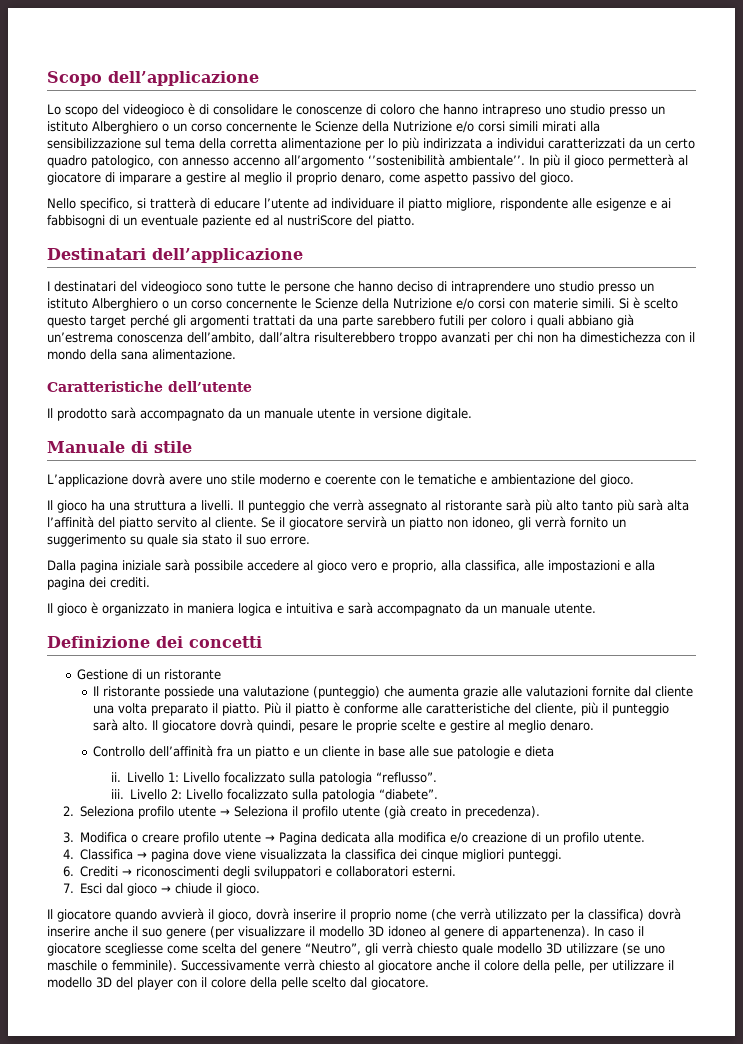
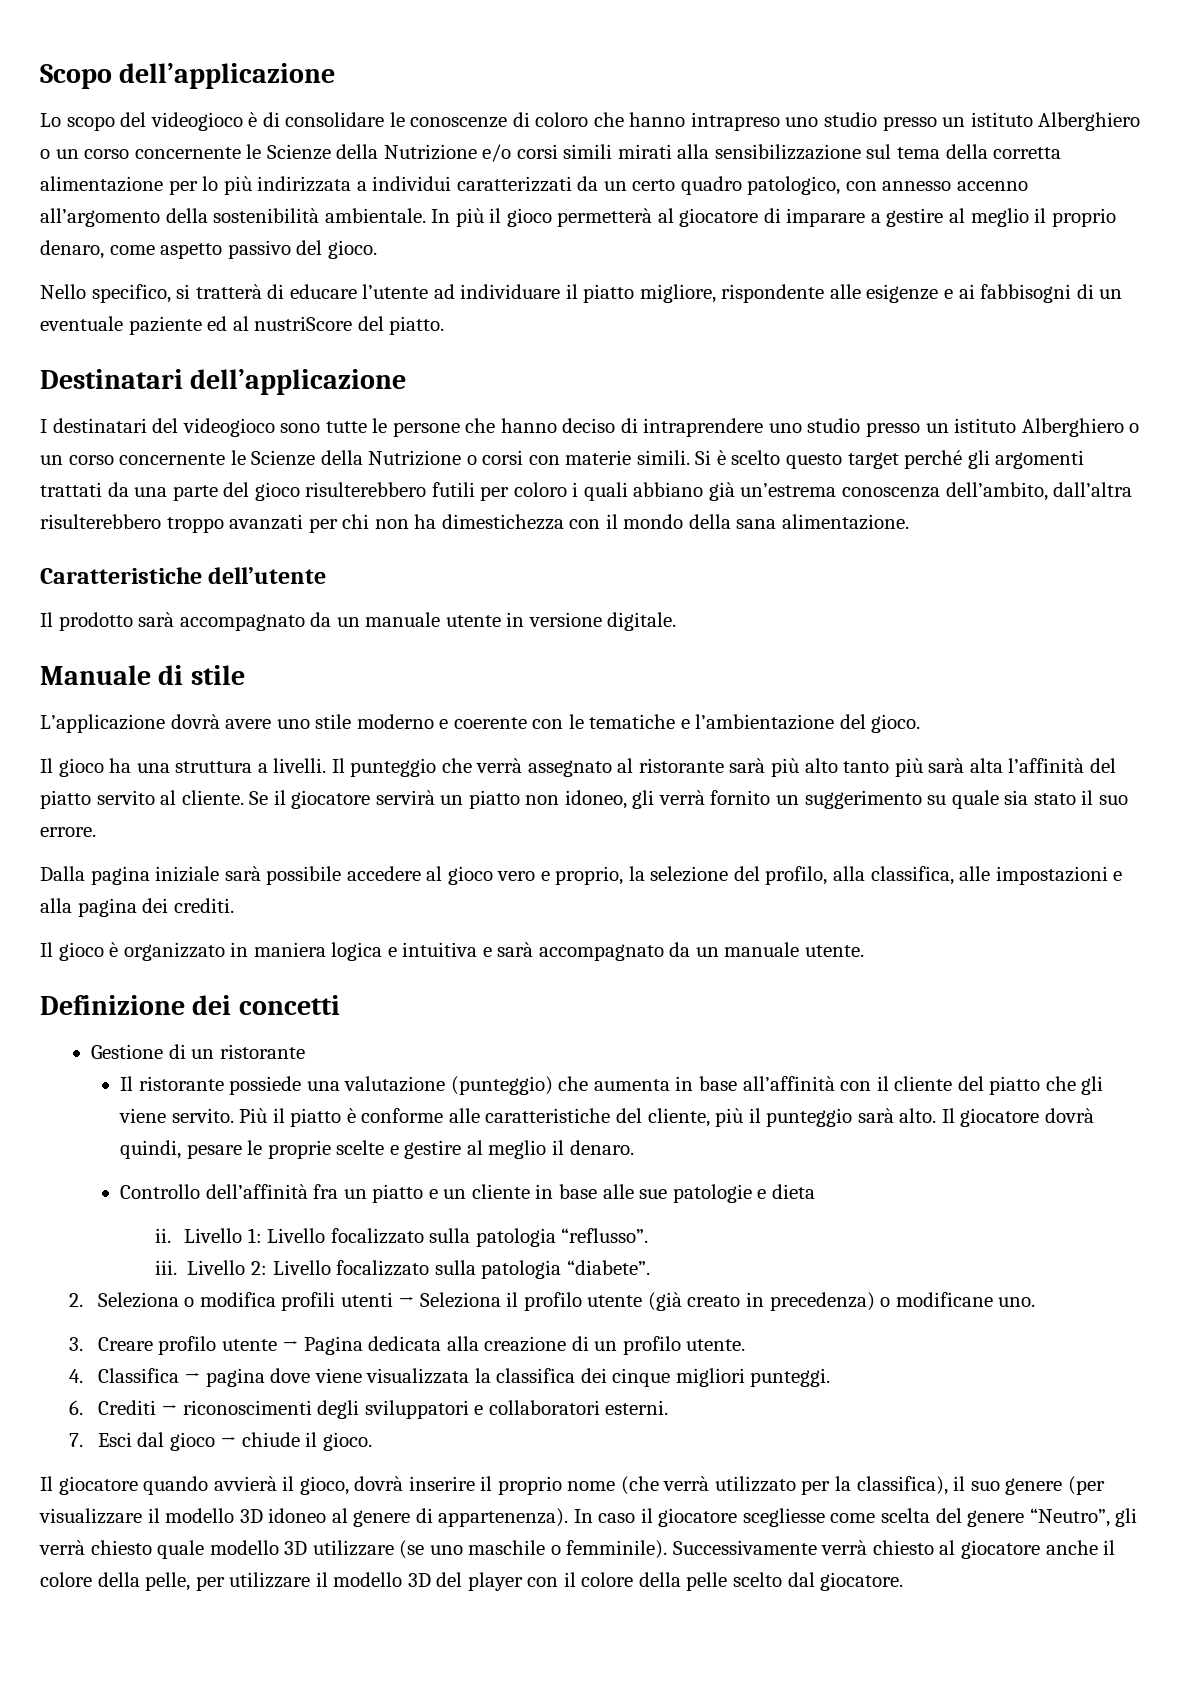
- Lo scopo del videogioco è di consolidare le conoscenze di coloro che hanno intrapreso uno studio presso un istituto Alberghiero o un corso concernente le Scienze della Nutrizione e/o corsi simili mirati alla sensibilizzazione sul tema della corretta alimentazione per lo più indirizzata a individui caratterizzati da un certo quadro patologico, con annesso accenno all’argomento ‘’sostenibilità ambientale’’.
+ Lo scopo del videogioco è di consolidare le conoscenze di coloro che hanno intrapreso uno studio presso un istituto Alberghiero o un corso concernente le Scienze della Nutrizione e/o corsi simili mirati alla sensibilizzazione sul tema della corretta alimentazione per lo più indirizzata a individui caratterizzati da un certo quadro patologico, con annesso accenno all’argomento della sostenibilità ambientale.
- I destinatari del videogioco sono tutte le persone che hanno deciso di intraprendere uno studio presso un istituto Alberghiero o un corso concernente le Scienze della Nutrizione e/o corsi con materie simili.
+ I destinatari del videogioco sono tutte le persone che hanno deciso di intraprendere uno studio presso un istituto Alberghiero o un corso concernente le Scienze della Nutrizione o corsi con materie simili.
- Si è scelto questo target perché gli argomenti trattati da una parte sarebbero futili per coloro i quali abbiano già un’estrema conoscenza dell’ambito, dall’altra risulterebbero troppo avanzati per chi non ha dimestichezza con il mondo della sana alimentazione.
+ Si è scelto questo target perché gli argomenti trattati da una parte del gioco risulterebbero futili per coloro i quali abbiano già un’estrema conoscenza dell’ambito, dall’altra risulterebbero troppo avanzati per chi non ha dimestichezza con il mondo della sana alimentazione.
- L’applicazione dovrà avere uno stile moderno e coerente con le tematiche e ambientazione del gioco.
+ L’applicazione dovrà avere uno stile moderno e coerente con le tematiche e l’ambientazione del gioco.
- Dalla pagina iniziale sarà possibile accedere al gioco vero e proprio, alla classifica, alle impostazioni e alla pagina dei crediti.
+ Dalla pagina iniziale sarà possibile accedere al gioco vero e proprio, la selezione del profilo, alla classifica, alle impostazioni e alla pagina dei crediti.
- Il ristorante possiede una valutazione (punteggio) che aumenta grazie alle valutazioni fornite dal cliente una volta preparato il piatto.
+ Il ristorante possiede una valutazione (punteggio) che aumenta in base all’affinità con il cliente del piatto che gli viene servito.
- Il giocatore dovrà quindi, pesare le proprie scelte e gestire al meglio denaro.
+ Il giocatore dovrà quindi, pesare le proprie scelte e gestire al meglio il denaro.
- 2. Seleziona profilo utente → Seleziona il profilo utente (già creato in precedenza).
- 3. Modifica o creare profilo utente → Pagina dedicata alla modifica e/o creazione di un profilo utente.
+ 2. Seleziona o modifica profili utenti → Seleziona il profilo utente (già creato in precedenza) o modificane uno.
+ 3. Creare profilo utente → Pagina dedicata alla creazione di un profilo utente.
- Il giocatore quando avvierà il gioco, dovrà inserire il proprio nome (che verrà utilizzato per la classifica) dovrà inserire anche il suo genere (per visualizzare il modello 3D idoneo al genere di appartenenza).
+ Il giocatore quando avvierà il gioco, dovrà inserire il proprio nome (che verrà utilizzato per la classifica), il suo genere (per visualizzare il modello 3D idoneo al genere di appartenenza).

